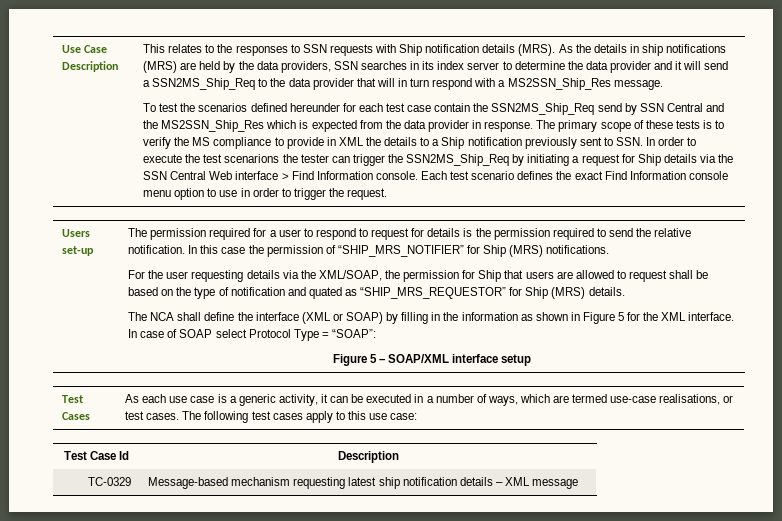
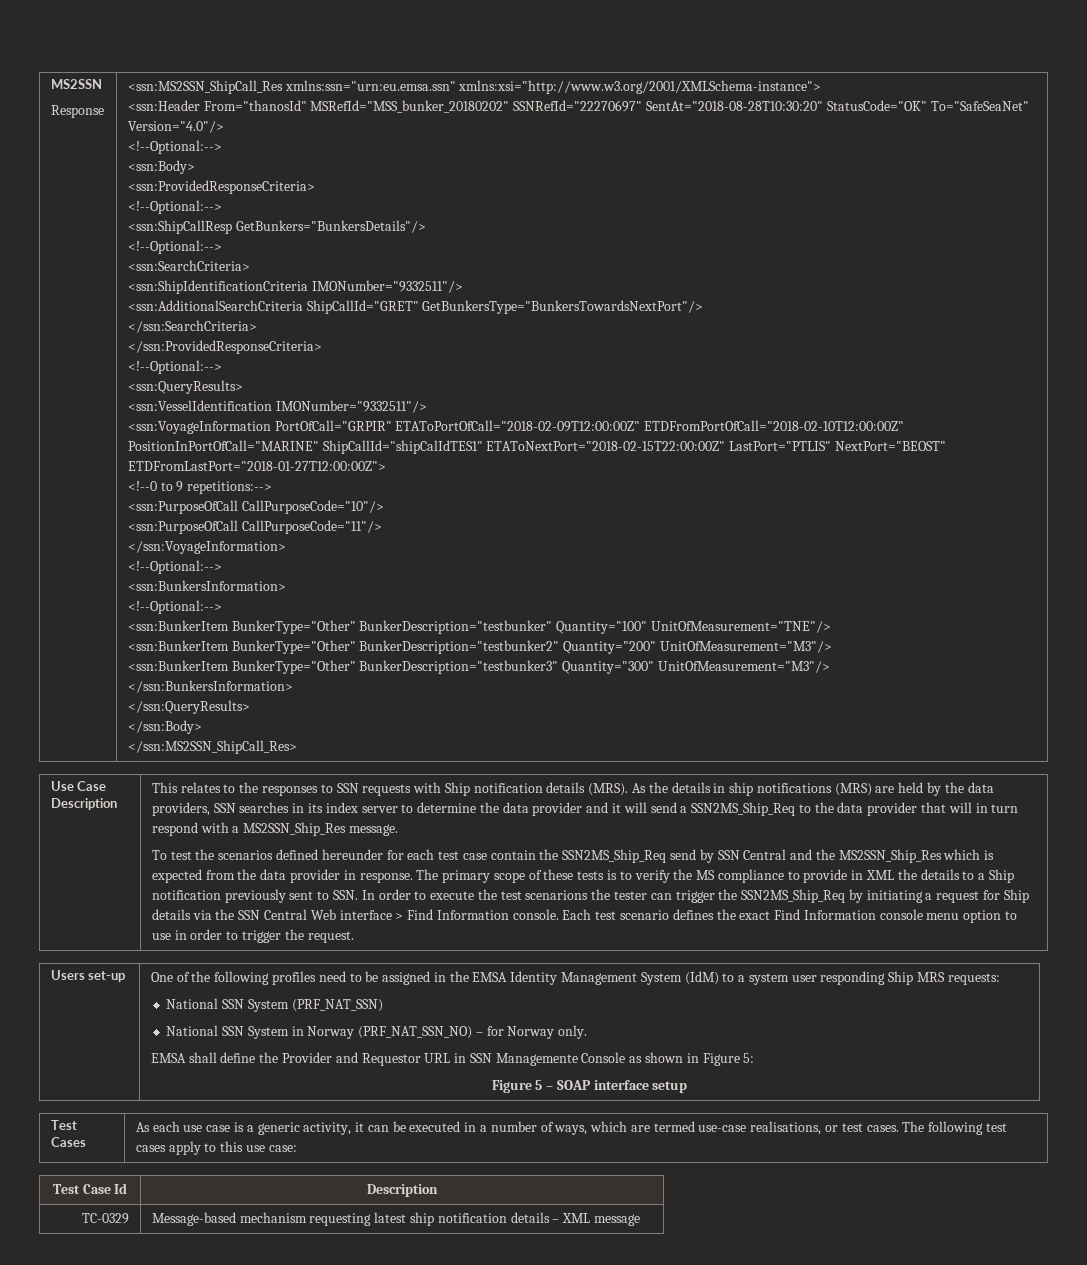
+ MS2SSN
+ Response | <ssn:MS2SSN_ShipCall_Res xmlns:ssn="urn:eu.emsa.ssn" xmlns:xsi="http://www.w3.org/2001/XMLSchema-instance">
+ <ssn:Header From="thanosId" MSRefId="MSS_bunker_20180202" SSNRefId="22270697" SentAt="2018-08-28T10:30:20" StatusCode="OK" To="SafeSeaNet" Version="4.0"/>
+ <!--Optional:-->
+ <ssn:Body>
+ <ssn:ProvidedResponseCriteria>
+ <!--Optional:-->
+ <ssn:ShipCallResp GetBunkers="BunkersDetails"/>
+ <!--Optional:-->
+ <ssn:SearchCriteria>
+ <ssn:ShipIdentificationCriteria IMONumber="9332511"/>
+ <ssn:AdditionalSearchCriteria ShipCallId="GRET" GetBunkersType="BunkersTowardsNextPort"/>
+ </ssn:SearchCriteria>
+ </ssn:ProvidedResponseCriteria>
+ <!--Optional:-->
+ <ssn:QueryResults>
+ <ssn:VesselIdentification IMONumber="9332511"/>
+ <ssn:VoyageInformation PortOfCall="GRPIR" ETAToPortOfCall="2018-02-09T12:00:00Z" ETDFromPortOfCall="2018-02-10T12:00:00Z" PositionInPortOfCall="MARINE" ShipCallId="shipCalIdTES1" ETAToNextPort="2018-02-15T22:00:00Z" LastPort="PTLIS" NextPort="BEOST" ETDFromLastPort="2018-01-27T12:00:00Z">
+ <!--0 to 9 repetitions:-->
+ <ssn:PurposeOfCall CallPurposeCode="10"/>
+ <ssn:PurposeOfCall CallPurposeCode="11"/>
+ </ssn:VoyageInformation>
+ <!--Optional:-->
+ <ssn:BunkersInformation>
+ <!--Optional:-->
+ <ssn:BunkerItem BunkerType="Other" BunkerDescription="testbunker" Quantity="100" UnitOfMeasurement="TNE"/>
+ <ssn:BunkerItem BunkerType="Other" BunkerDescription="testbunker2" Quantity="200" UnitOfMeasurement="M3"/>
+ <ssn:BunkerItem BunkerType="Other" BunkerDescription="testbunker3" Quantity="300" UnitOfMeasurement="M3"/>
+ </ssn:BunkersInformation>
+ </ssn:QueryResults>
+ </ssn:Body>
+ </ssn:MS2SSN_ShipCall_Res>
- The permission required for a user to respond to request for details is the permission required to send the relative notification. In this case the permission of “SHIP_MRS_NOTIFIER” for Ship (MRS) notifications.
- For the user requesting details via the XML/SOAP, the permission for Ship that users are allowed to request shall be based on the type of notification and quated as “SHIP_MRS_REQUESTOR” for Ship (MRS) details.
- The NCA shall define the interface (XML or SOAP) by filling in the information as shown in Figure 5 for the XML interface. In case of SOAP select Protocol Type = “SOAP”:
+ One of the following profiles need to be assigned in the EMSA Identity Management System (IdM) to a system user responding Ship MRS requests:
+ National SSN System (PRF_NAT_SSN)
+ National SSN System in Norway (PRF_NAT_SSN_NO) – for Norway only.
+ EMSA shall define the Provider and Requestor URL in SSN Managemente Console as shown in Figure 5:
- Figure 5 – SOAP/XML interface setup
+ Figure 5 – SOAP interface setup

